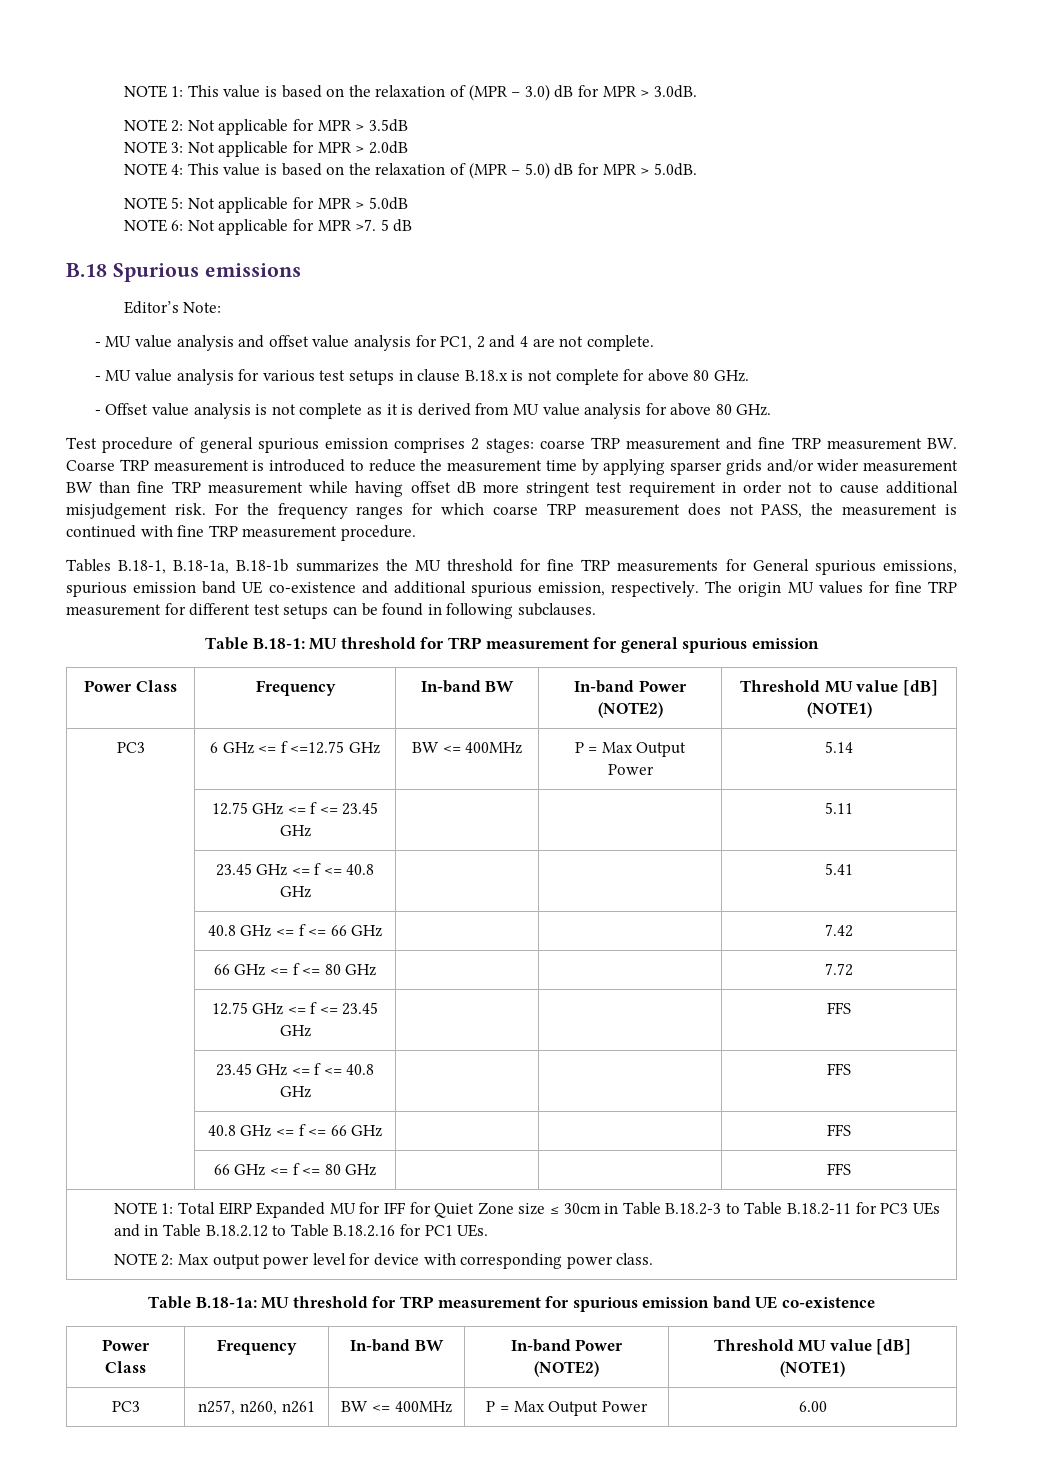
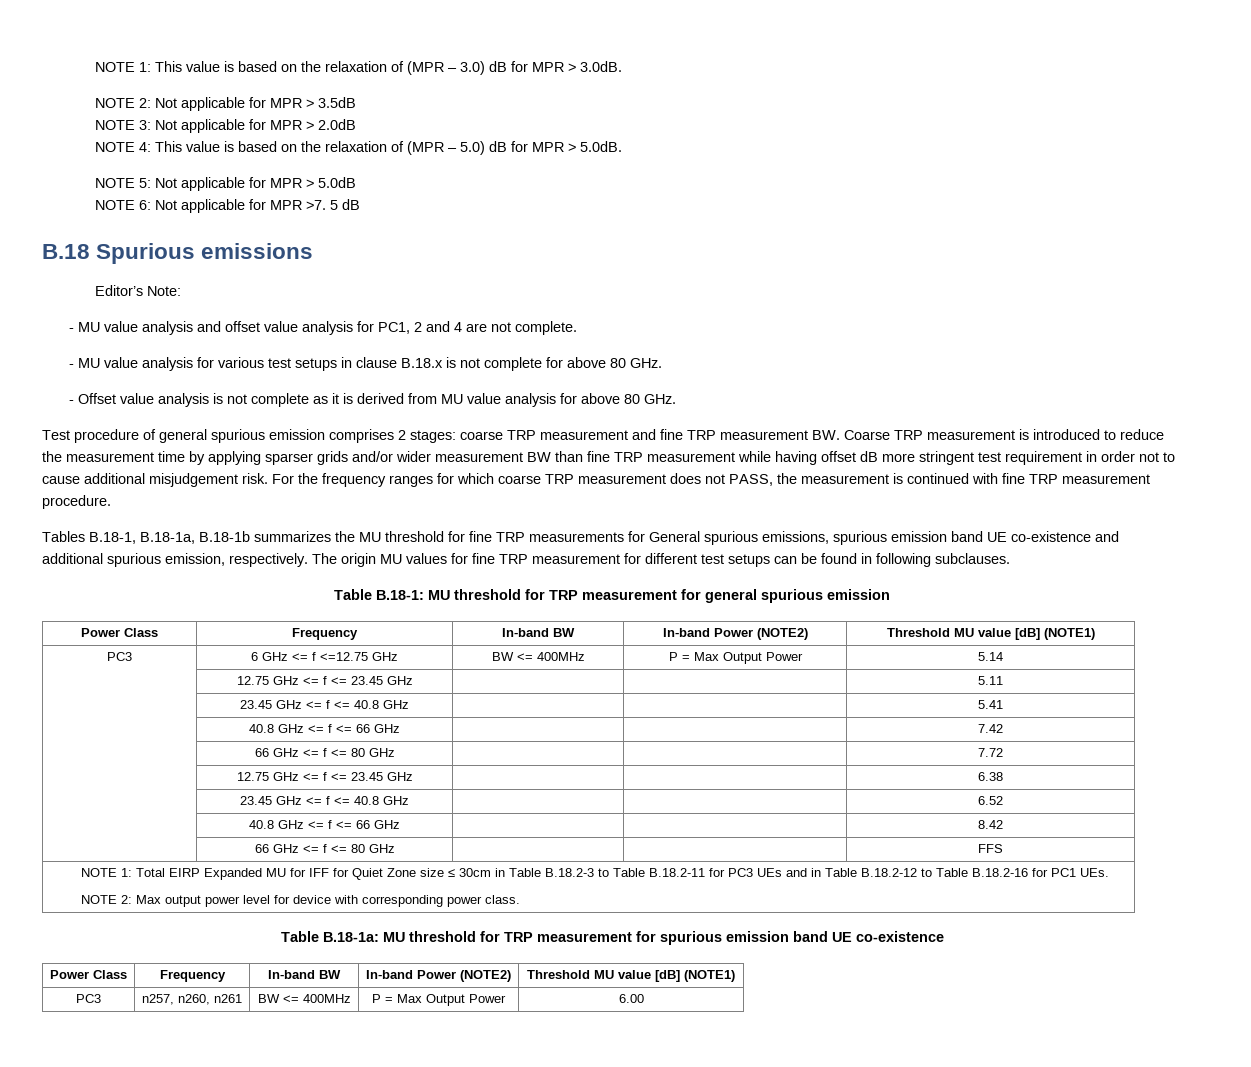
- | 12.75 GHz <= f <= 23.45 GHz | | | FFS
- | 23.45 GHz <= f <= 40.8 GHz | | | FFS
- | 40.8 GHz <= f <= 66 GHz | | | FFS
+ | 12.75 GHz <= f <= 23.45 GHz | | | 6.38
+ | 23.45 GHz <= f <= 40.8 GHz | | | 6.52
+ | 40.8 GHz <= f <= 66 GHz | | | 8.42
- NOTE 1: Total EIRP Expanded MU for IFF for Quiet Zone size ≤ 30cm in Table B.18.2-3 to Table B.18.2-11 for PC3 UEs and in Table B.18.2.12 to Table B.18.2.16 for PC1 UEs.
+ NOTE 1: Total EIRP Expanded MU for IFF for Quiet Zone size ≤ 30cm in Table B.18.2-3 to Table B.18.2-11 for PC3 UEs and in Table B.18.2-12 to Table B.18.2-16 for PC1 UEs.

